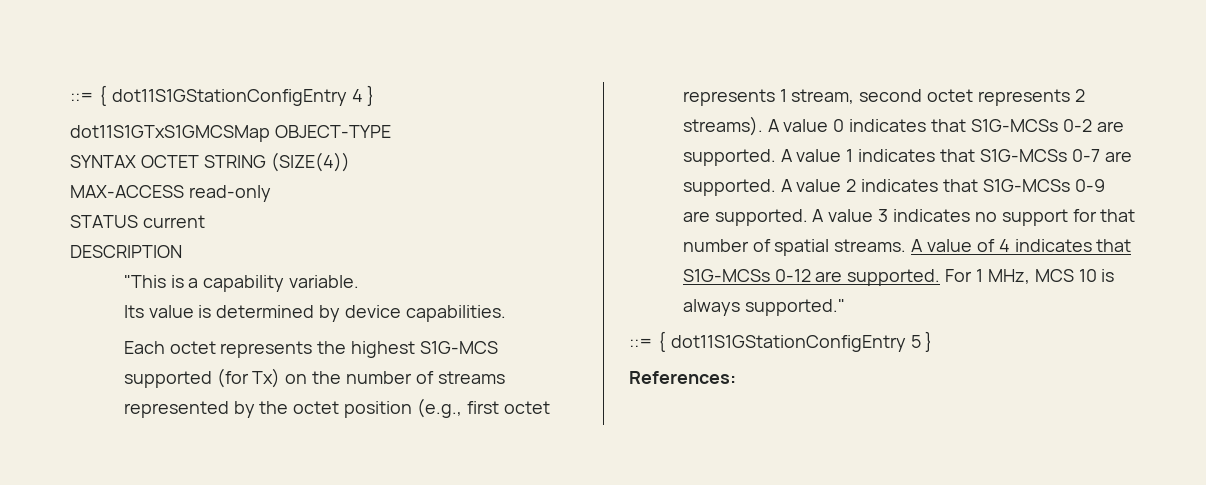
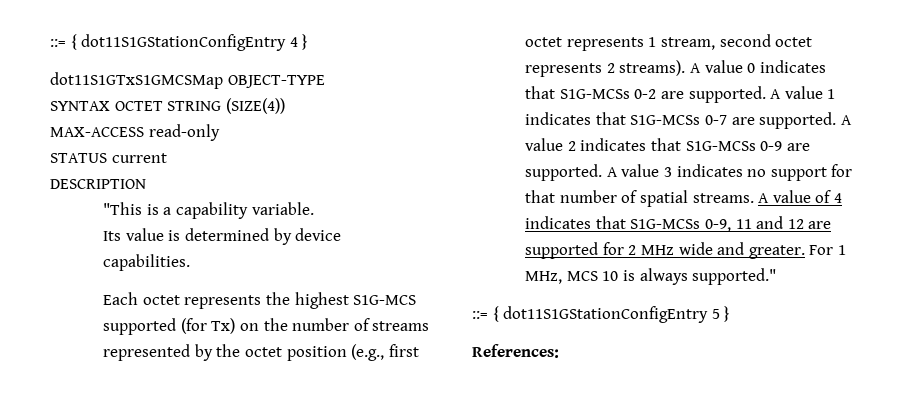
- A value of 4 indicates that S1G-MCSs 0-12 are supported.
+ A value of 4 indicates that S1G-MCSs 0-9, 11 and 12 are supported for 2 MHz wide and greater.

